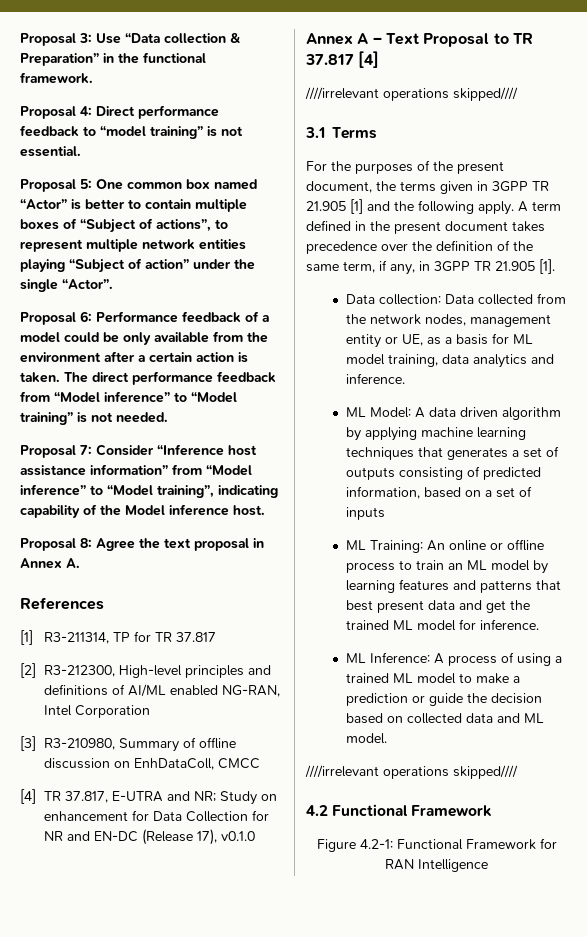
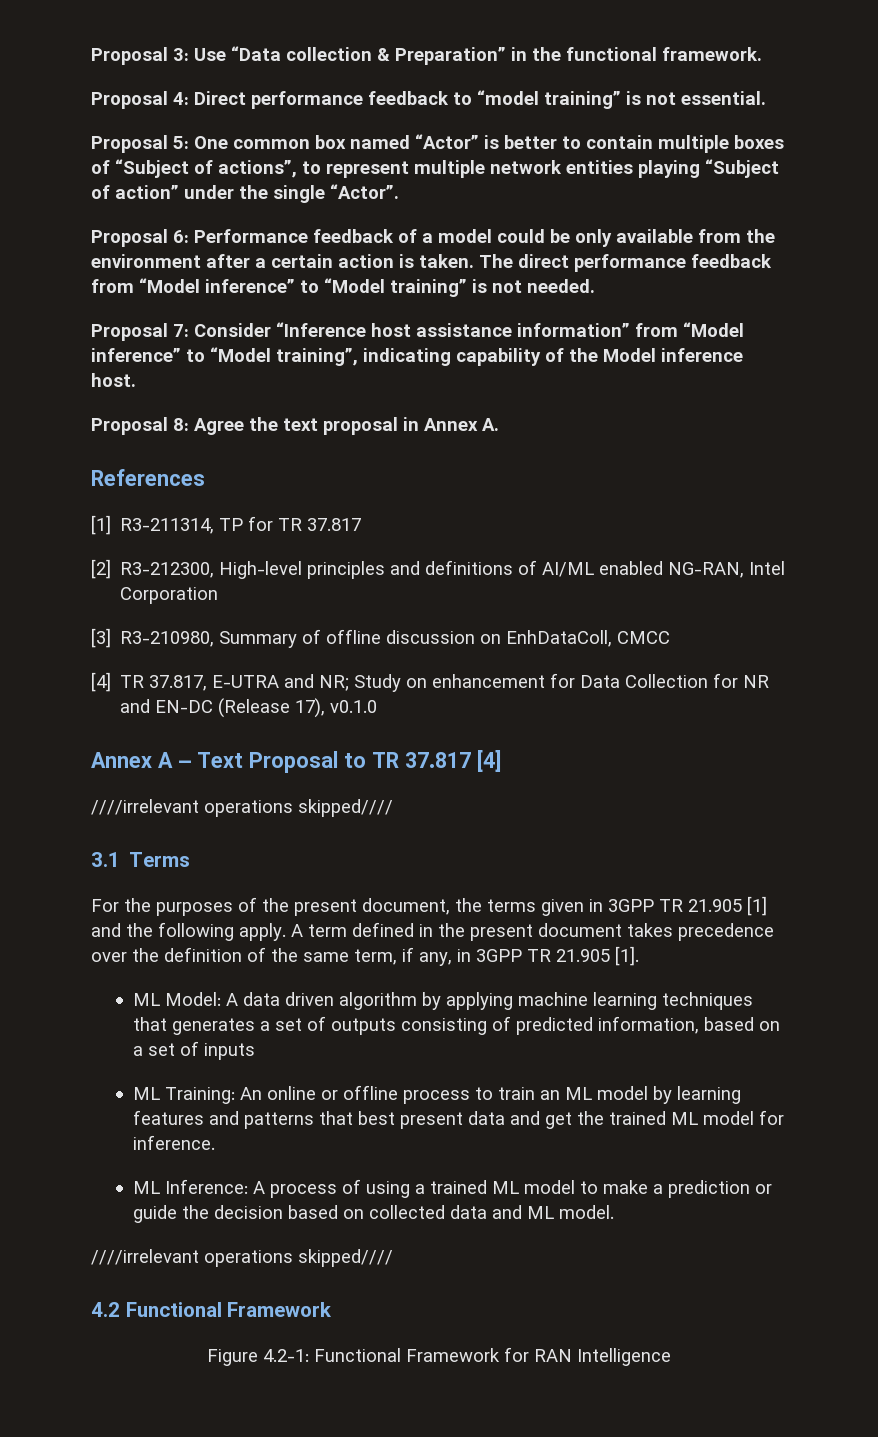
- Data collection: Data collected from the network nodes, management entity or UE, as a basis for ML model training, data analytics and inference.

